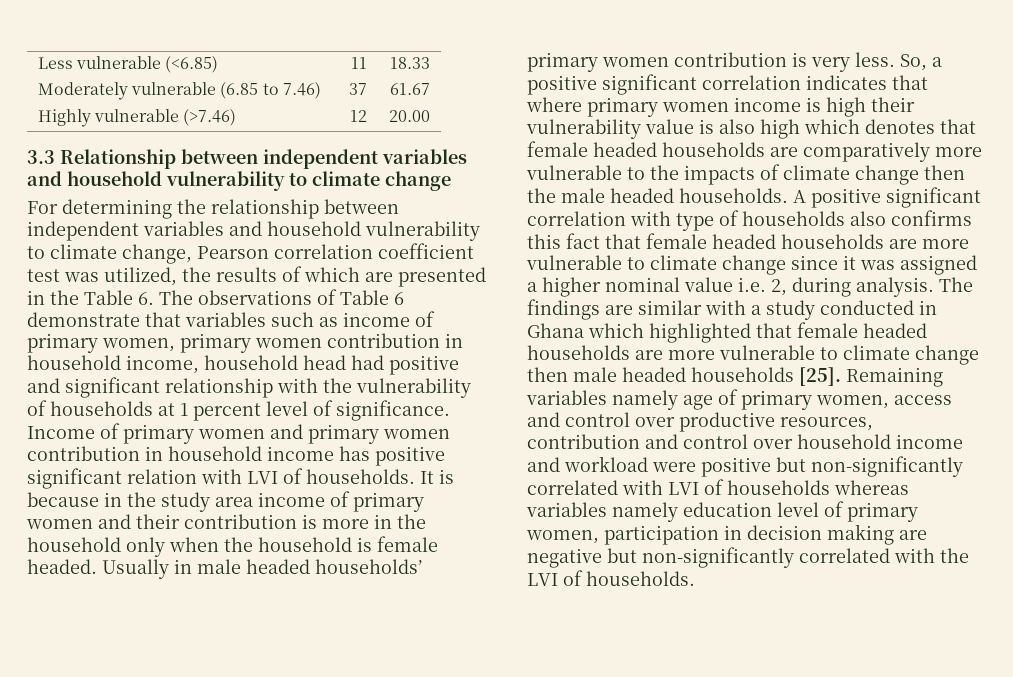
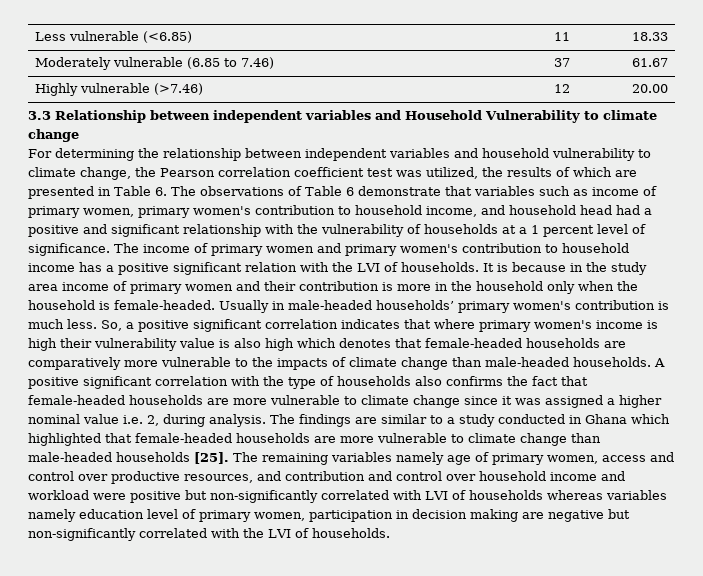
- 3.3 Relationship between independent variables and household vulnerability to climate change
+ 3.3 Relationship between independent variables and Household Vulnerability to climate change
- For determining the relationship between independent variables and household vulnerability to climate change, Pearson correlation coefficient test was utilized, the results of which are presented in the Table 6. The observations of Table 6 demonstrate that variables such as income of primary women, primary women contribution in household income, household head had positive and significant relationship with the vulnerability of households at 1 percent level of significance.
+ For determining the relationship between independent variables and household vulnerability to climate change, the Pearson correlation coefficient test was utilized, the results of which are presented in Table 6. The observations of Table 6 demonstrate that variables such as income of primary women, primary women's contribution to household income, and household head had a positive and significant relationship with the vulnerability of households at a 1 percent level of significance.
- Income of primary women and primary women contribution in household income has positive significant relation with LVI of households.
+ The income of primary women and primary women's contribution to household income has a positive significant relation with the LVI of households.
- It is because in the study area income of primary women and their contribution is more in the household only when the household is female headed. Usually in male headed households’ primary women contribution is very less.
+ It is because in the study area income of primary women and their contribution is more in the household only when the household is female-headed. Usually in male-headed households’ primary women's contribution is much less.
- So, a positive significant correlation indicates that where primary women income is high their vulnerability value is also high which denotes that female headed households are comparatively more vulnerable to the impacts of climate change then the male headed households.
+ So, a positive significant correlation indicates that where primary women's income is high their vulnerability value is also high which denotes that female-headed households are comparatively more vulnerable to the impacts of climate change than male-headed households.
- A positive significant correlation with type of households also confirms this fact that female headed households are more vulnerable to climate change since it was assigned a higher nominal value i.e. 2, during analysis.
+ A positive significant correlation with the type of households also confirms the fact that female-headed households are more vulnerable to climate change since it was assigned a higher nominal value i.e. 2, during analysis.
- The findings are similar with a study conducted in Ghana which highlighted that female headed households are more vulnerable to climate change then male headed households [25]. Remaining variables namely age of primary women, access and control over productive resources, contribution and control over household income and workload were positive but non-significantly correlated with LVI of households whereas variables namely education level of primary women, participation in decision making are negative but non-significantly correlated with the LVI of households.
+ The findings are similar to a study conducted in Ghana which highlighted that female-headed households are more vulnerable to climate change than male-headed households [25]. The remaining variables namely age of primary women, access and control over productive resources, and contribution and control over household income and workload were positive but non-significantly correlated with LVI of households whereas variables namely education level of primary women, participation in decision making are negative but non-significantly correlated with the LVI of households.

